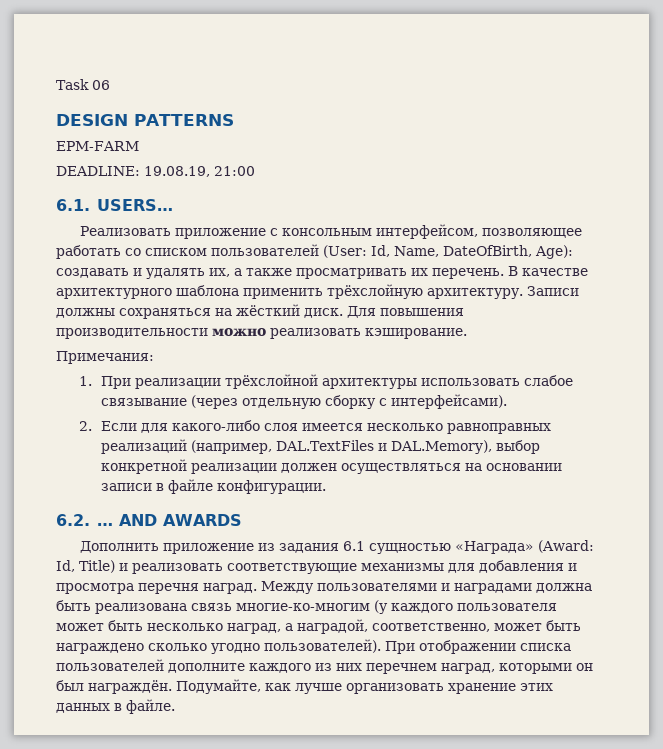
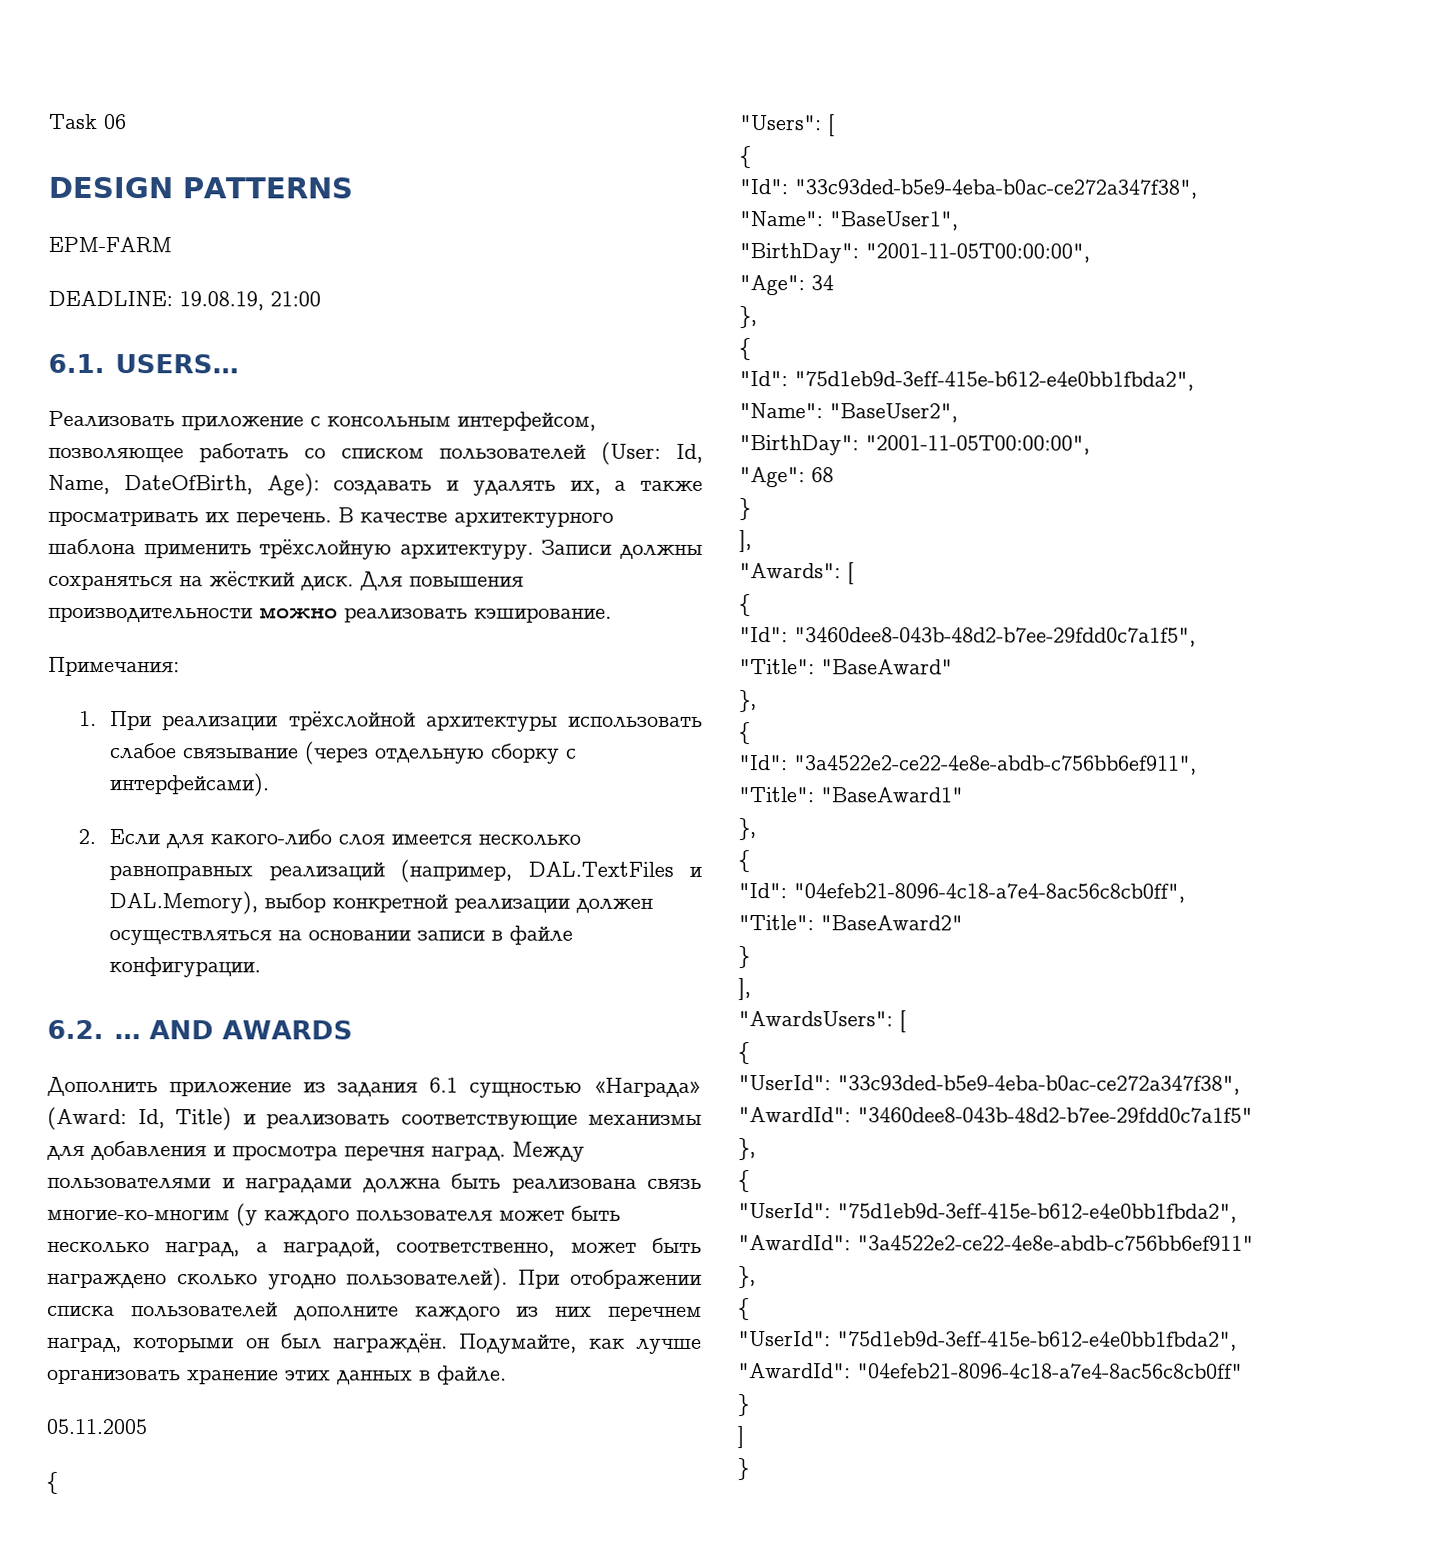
+ 05.11.2005
+ {
+ "Users": [
+ {
+ "Id": "33c93ded-b5e9-4eba-b0ac-ce272a347f38",
+ "Name": "BaseUser1",
+ "BirthDay": "2001-11-05T00:00:00",
+ "Age": 34
+ },
+ {
+ "Id": "75d1eb9d-3eff-415e-b612-e4e0bb1fbda2",
+ "Name": "BaseUser2",
+ "BirthDay": "2001-11-05T00:00:00",
+ "Age": 68
+ }
+ ],
+ "Awards": [
+ {
+ "Id": "3460dee8-043b-48d2-b7ee-29fdd0c7a1f5",
+ "Title": "BaseAward"
+ },
+ {
+ "Id": "3a4522e2-ce22-4e8e-abdb-c756bb6ef911",
+ "Title": "BaseAward1"
+ },
+ {
+ "Id": "04efeb21-8096-4c18-a7e4-8ac56c8cb0ff",
+ "Title": "BaseAward2"
+ }
+ ],
+ "AwardsUsers": [
+ {
+ "UserId": "33c93ded-b5e9-4eba-b0ac-ce272a347f38",
+ "AwardId": "3460dee8-043b-48d2-b7ee-29fdd0c7a1f5"
+ },
+ {
+ "UserId": "75d1eb9d-3eff-415e-b612-e4e0bb1fbda2",
+ "AwardId": "3a4522e2-ce22-4e8e-abdb-c756bb6ef911"
+ },
+ {
+ "UserId": "75d1eb9d-3eff-415e-b612-e4e0bb1fbda2",
+ "AwardId": "04efeb21-8096-4c18-a7e4-8ac56c8cb0ff"
+ }
+ ]
+ }

